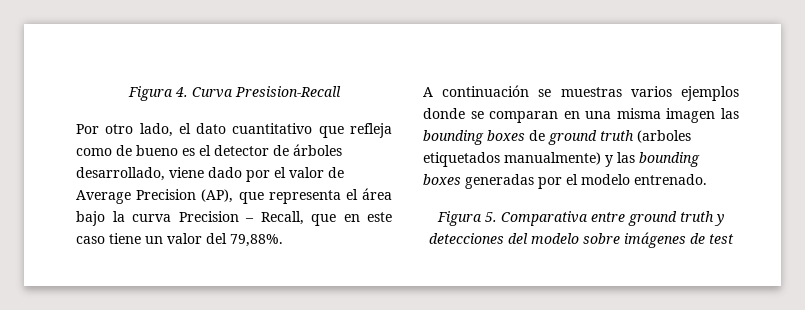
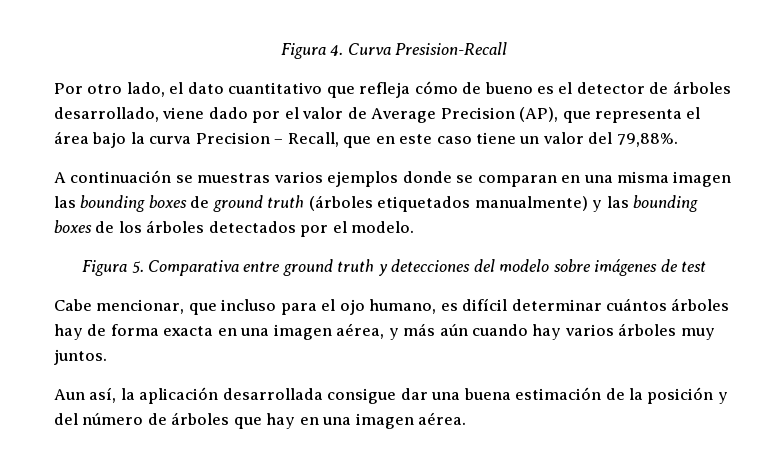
- Por otro lado, el dato cuantitativo que refleja como de bueno es el detector de árboles desarrollado, viene dado por el valor de Average Precision (AP), que representa el área bajo la curva Precision – Recall, que en este caso tiene un valor del 79,88%.
+ Por otro lado, el dato cuantitativo que refleja cómo de bueno es el detector de árboles desarrollado, viene dado por el valor de Average Precision (AP), que representa el área bajo la curva Precision – Recall, que en este caso tiene un valor del 79,88%.
- A continuación se muestras varios ejemplos donde se comparan en una misma imagen las bounding boxes de ground truth (arboles etiquetados manualmente) y las bounding boxes generadas por el modelo entrenado.
+ A continuación se muestras varios ejemplos donde se comparan en una misma imagen las bounding boxes de ground truth (árboles etiquetados manualmente) y las bounding boxes de los árboles detectados por el modelo.
+ Cabe mencionar, que incluso para el ojo humano, es difícil determinar cuántos árboles hay de forma exacta en una imagen aérea, y más aún cuando hay varios árboles muy juntos.
+ Aun así, la aplicación desarrollada consigue dar una buena estimación de la posición y del número de árboles que hay en una imagen aérea.

